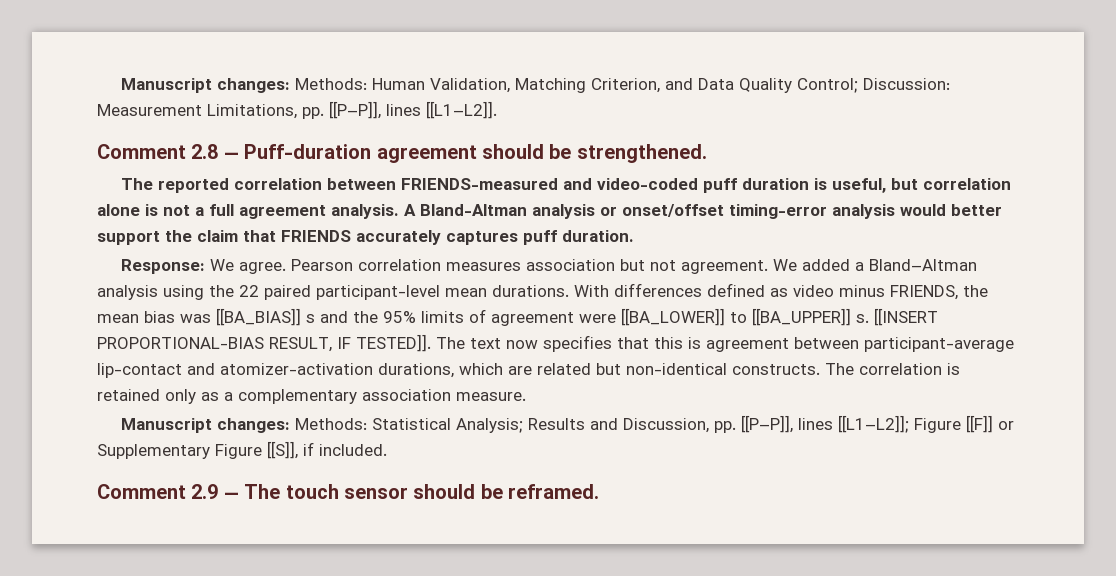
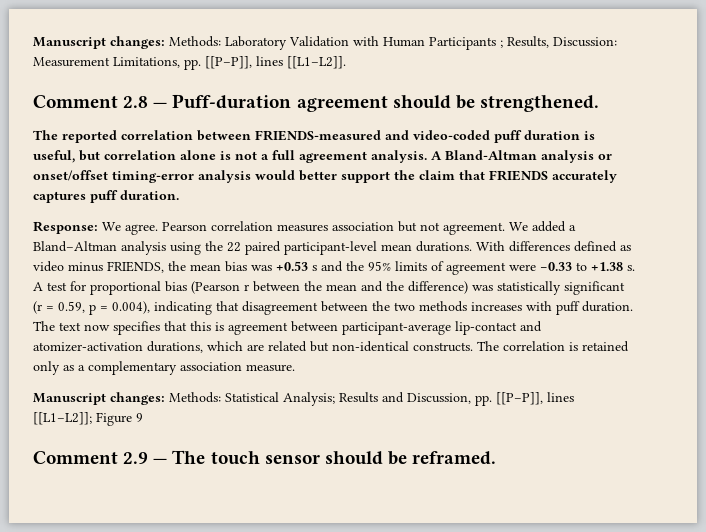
- Manuscript changes: Methods: Human Validation, Matching Criterion, and Data Quality Control; Discussion: Measurement Limitations, pp. [[P–P]], lines [[L1–L2]].
+ Manuscript changes: Methods: Laboratory Validation with Human Participants ; Results, Discussion: Measurement Limitations, pp. [[P–P]], lines [[L1–L2]].
- With differences defined as video minus FRIENDS, the mean bias was [[BA_BIAS]] s and the 95% limits of agreement were [[BA_LOWER]] to [[BA_UPPER]] s. [[INSERT PROPORTIONAL-BIAS RESULT, IF TESTED]].
+ With differences defined as video minus FRIENDS, the mean bias was +0.53 s and the 95% limits of agreement were −0.33 to +1.38 s. A test for proportional bias (Pearson r between the mean and the difference) was statistically significant (r = 0.59, p = 0.004), indicating that disagreement between the two methods increases with puff duration.
- Manuscript changes: Methods: Statistical Analysis; Results and Discussion, pp. [[P–P]], lines [[L1–L2]]; Figure [[F]] or Supplementary Figure [[S]], if included.
+ Manuscript changes: Methods: Statistical Analysis; Results and Discussion, pp. [[P–P]], lines [[L1–L2]]; Figure 9

